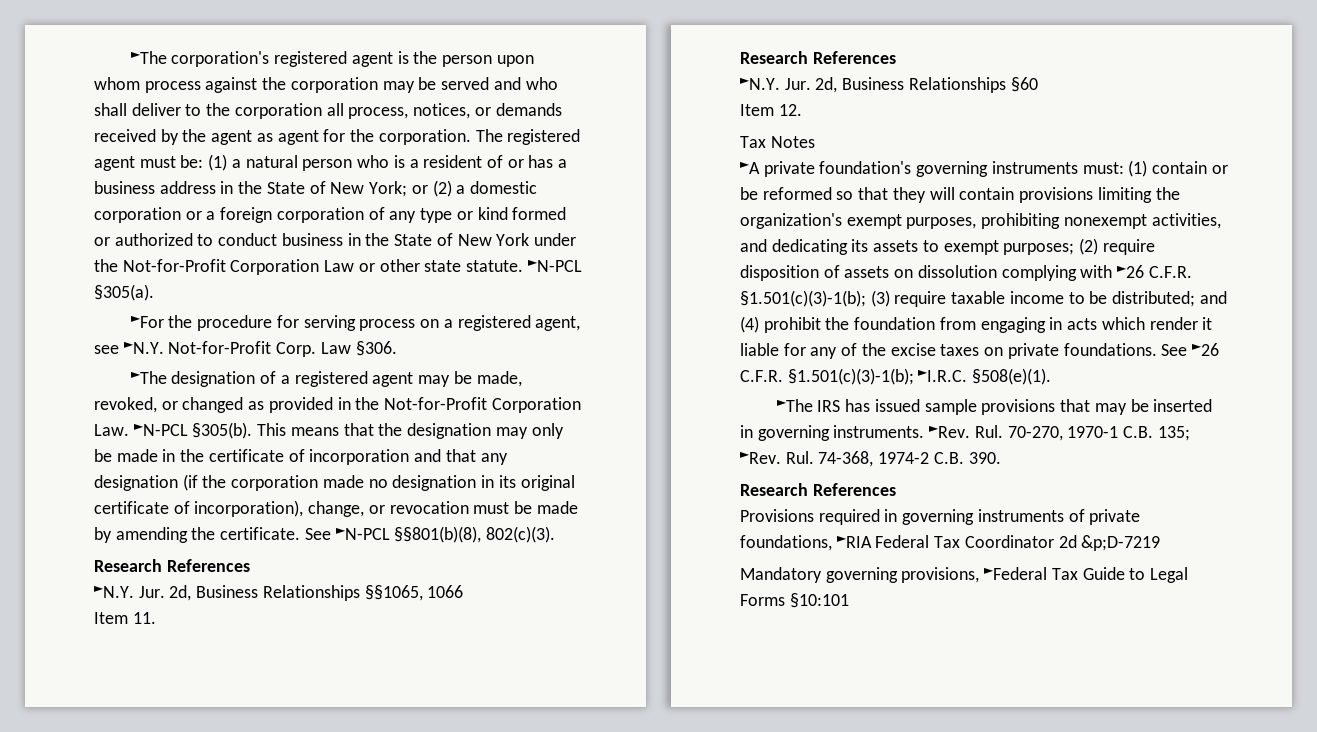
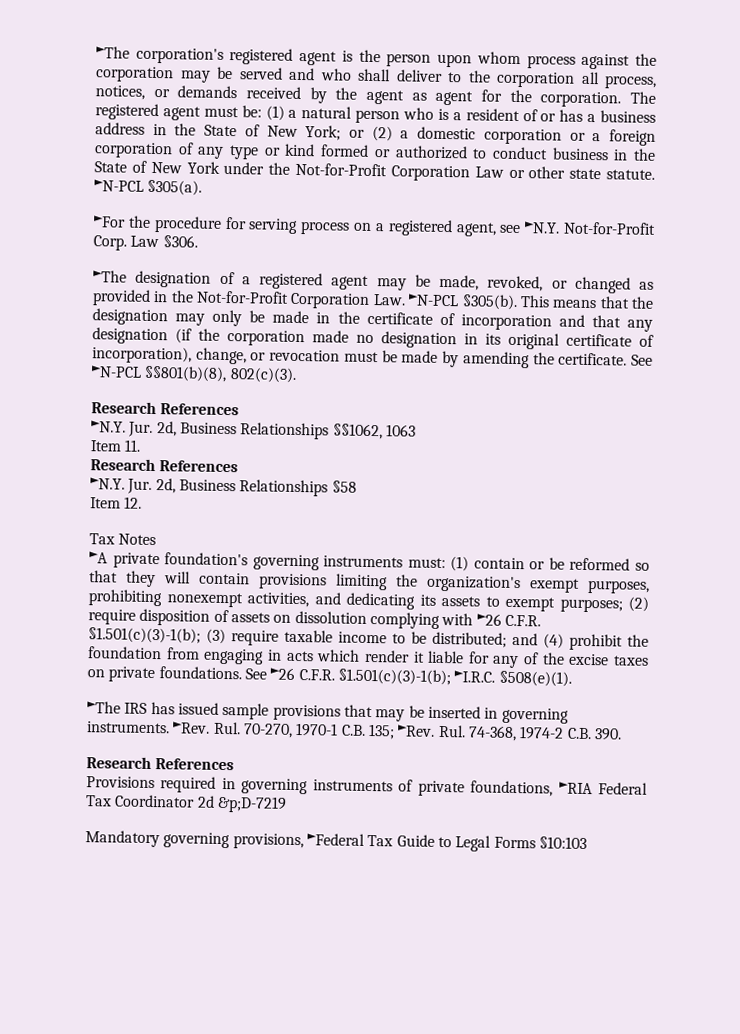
- ►N.Y. Jur. 2d, Business Relationships §§1065, 1066
+ ►N.Y. Jur. 2d, Business Relationships §§1062, 1063
- ►N.Y. Jur. 2d, Business Relationships §60
+ ►N.Y. Jur. 2d, Business Relationships §58
- Mandatory governing provisions, ►Federal Tax Guide to Legal Forms §10:101
+ Mandatory governing provisions, ►Federal Tax Guide to Legal Forms §10:103

